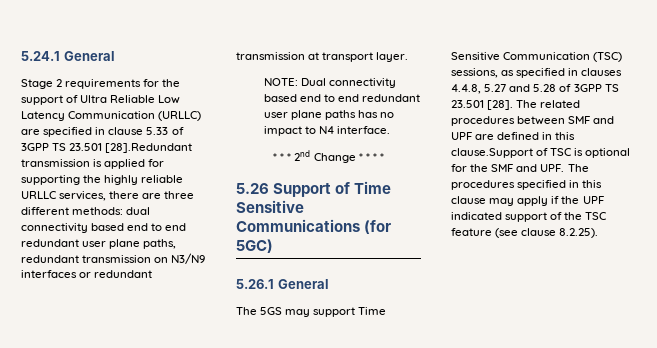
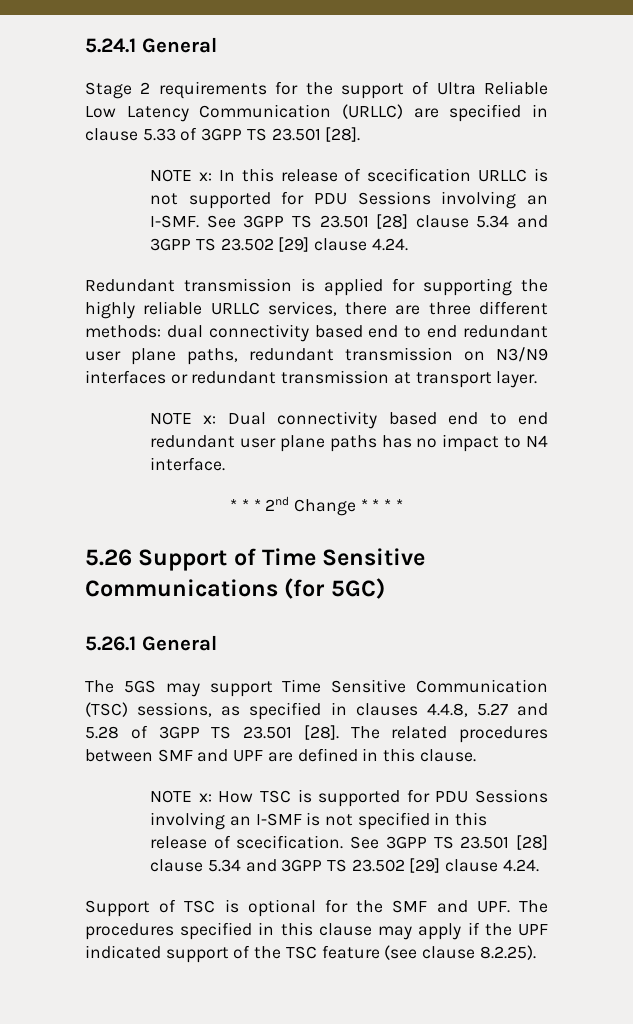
- Stage 2 requirements for the support of Ultra Reliable Low Latency Communication (URLLC) are specified in clause 5.33 of 3GPP TS 23.501 [28].Redundant transmission is applied for supporting the highly reliable URLLC services, there are three different methods: dual connectivity based end to end redundant user plane paths, redundant transmission on N3/N9 interfaces or redundant transmission at transport layer.
+ Stage 2 requirements for the support of Ultra Reliable Low Latency Communication (URLLC) are specified in clause 5.33 of 3GPP TS 23.501 [28].
+ NOTE x: In this release of scecification URLLC is not supported for PDU Sessions involving an I-SMF. See 3GPP TS 23.501 [28] clause 5.34 and 3GPP TS 23.502 [29] clause 4.24.
+ Redundant transmission is applied for supporting the highly reliable URLLC services, there are three different methods: dual connectivity based end to end redundant user plane paths, redundant transmission on N3/N9 interfaces or redundant transmission at transport layer.
- NOTE: Dual connectivity based end to end redundant user plane paths has no impact to N4 interface.
+ NOTE x: Dual connectivity based end to end redundant user plane paths has no impact to N4 interface.
- The related procedures between SMF and UPF are defined in this clause.Support of TSC is optional for the SMF and UPF. The procedures specified in this clause may apply if the UPF indicated support of the TSC feature (see clause 8.2.25).
+ The related procedures between SMF and UPF are defined in this clause.
+ NOTE x: How TSC is supported for PDU Sessions involving an I-SMF is not specified in this release of scecification. See 3GPP TS 23.501 [28] clause 5.34 and 3GPP TS 23.502 [29] clause 4.24.
+ Support of TSC is optional for the SMF and UPF. The procedures specified in this clause may apply if the UPF indicated support of the TSC feature (see clause 8.2.25).

